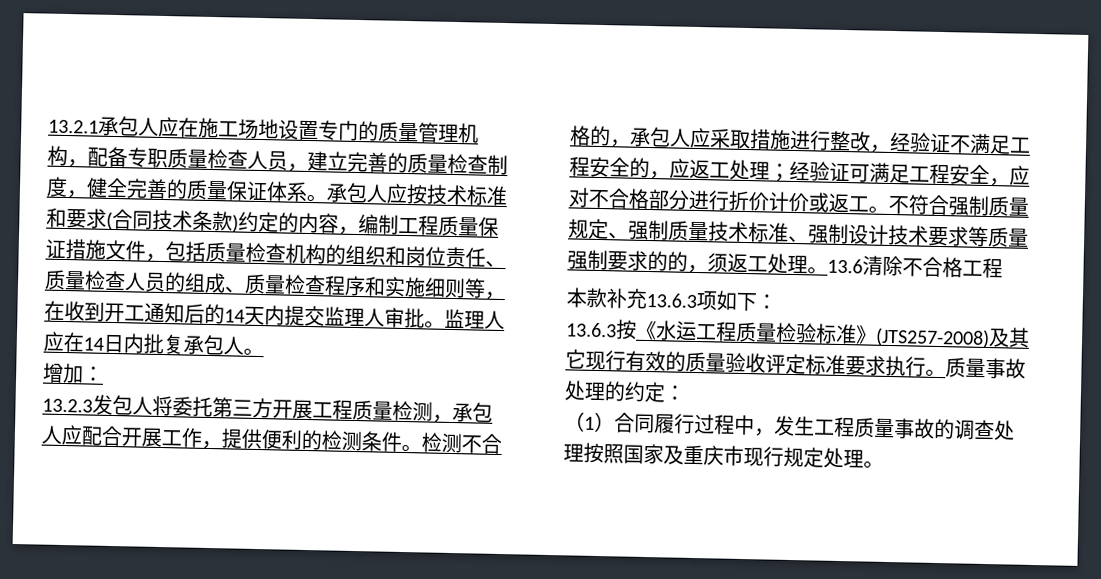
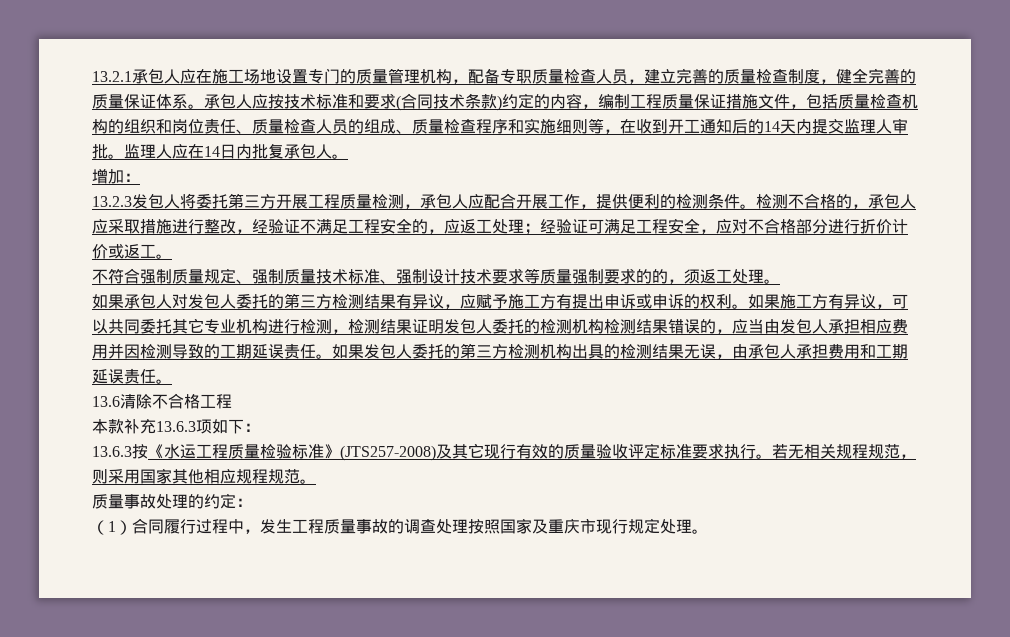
- 检测不合格的，承包人应采取措施进行整改，经验证不满足工程安全的，应返工处理；经验证可满足工程安全，应对不合格部分进行折价计价或返工。不符合强制质量规定、强制质量技术标准、强制设计技术要求等质量强制要求的的，须返工处理。13.6清除不合格工程
+ 检测不合格的，承包人应采取措施进行整改，经验证不满足工程安全的，应返工处理；经验证可满足工程安全，应对不合格部分进行折价计价或返工。
+ 不符合强制质量规定、强制质量技术标准、强制设计技术要求等质量强制要求的的，须返工处理。
+ 如果承包人对发包人委托的第三方检测结果有异议，应赋予施工方有提出申诉或申诉的权利。如果施工方有异议，可以共同委托其它专业机构进行检测，检测结果证明发包人委托的检测机构检测结果错误的，应当由发包人承担相应费用并因检测导致的工期延误责任。如果发包人委托的第三方检测机构出具的检测结果无误，由承包人承担费用和工期延误责任。
+ 13.6清除不合格工程
- 13.6.3按《水运工程质量检验标准》(JTS257-2008)及其它现行有效的质量验收评定标准要求执行。质量事故处理的约定：
+ 13.6.3按《水运工程质量检验标准》(JTS257-2008)及其它现行有效的质量验收评定标准要求执行。若无相关规程规范，则采用国家其他相应规程规范。
+ 质量事故处理的约定：

